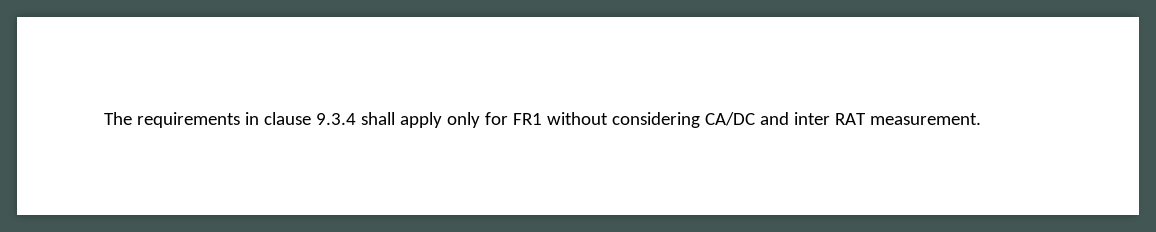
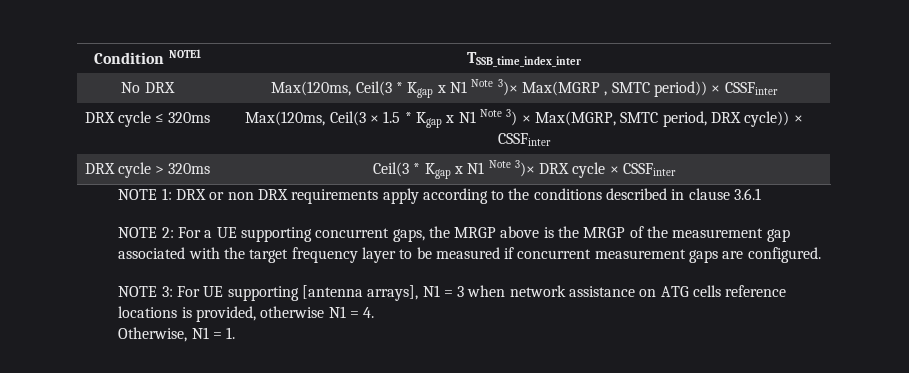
- The requirements in clause 9.3.4 shall apply only for FR1 without considering CA/DC and inter RAT measurement.
+ Condition NOTE1 | TSSB_time_index_inter
+ No DRX | Max(120ms, Ceil(3 * Kgap x N1 Note 3)× Max(MGRP , SMTC period)) × CSSFinter
+ DRX cycle ≤ 320ms | Max(120ms, Ceil(3 × 1.5 * Kgap x N1 Note 3) × Max(MGRP, SMTC period, DRX cycle)) × CSSFinter
+ DRX cycle > 320ms | Ceil(3 * Kgap x N1 Note 3)× DRX cycle × CSSFinter
+ NOTE 1: DRX or non DRX requirements apply according to the conditions described in clause 3.6.1
+ NOTE 2: For a UE supporting concurrent gaps, the MRGP above is the MRGP of the measurement gap associated with the target frequency layer to be measured if concurrent measurement gaps are configured.
+ NOTE 3: For UE supporting [antenna arrays], N1 = 3 when network assistance on ATG cells reference locations is provided, otherwise N1 = 4.
+ Otherwise, N1 = 1.

